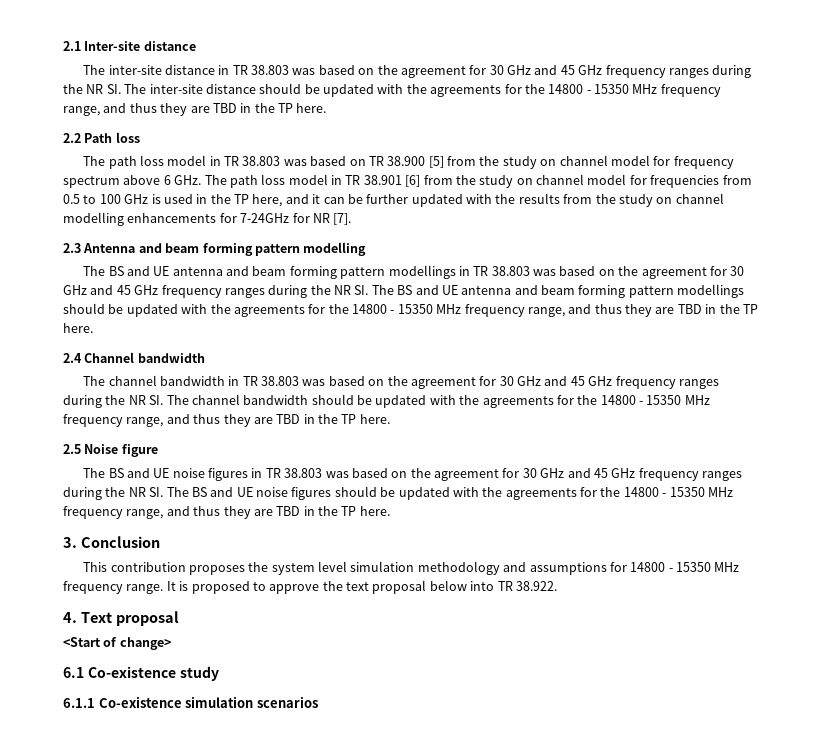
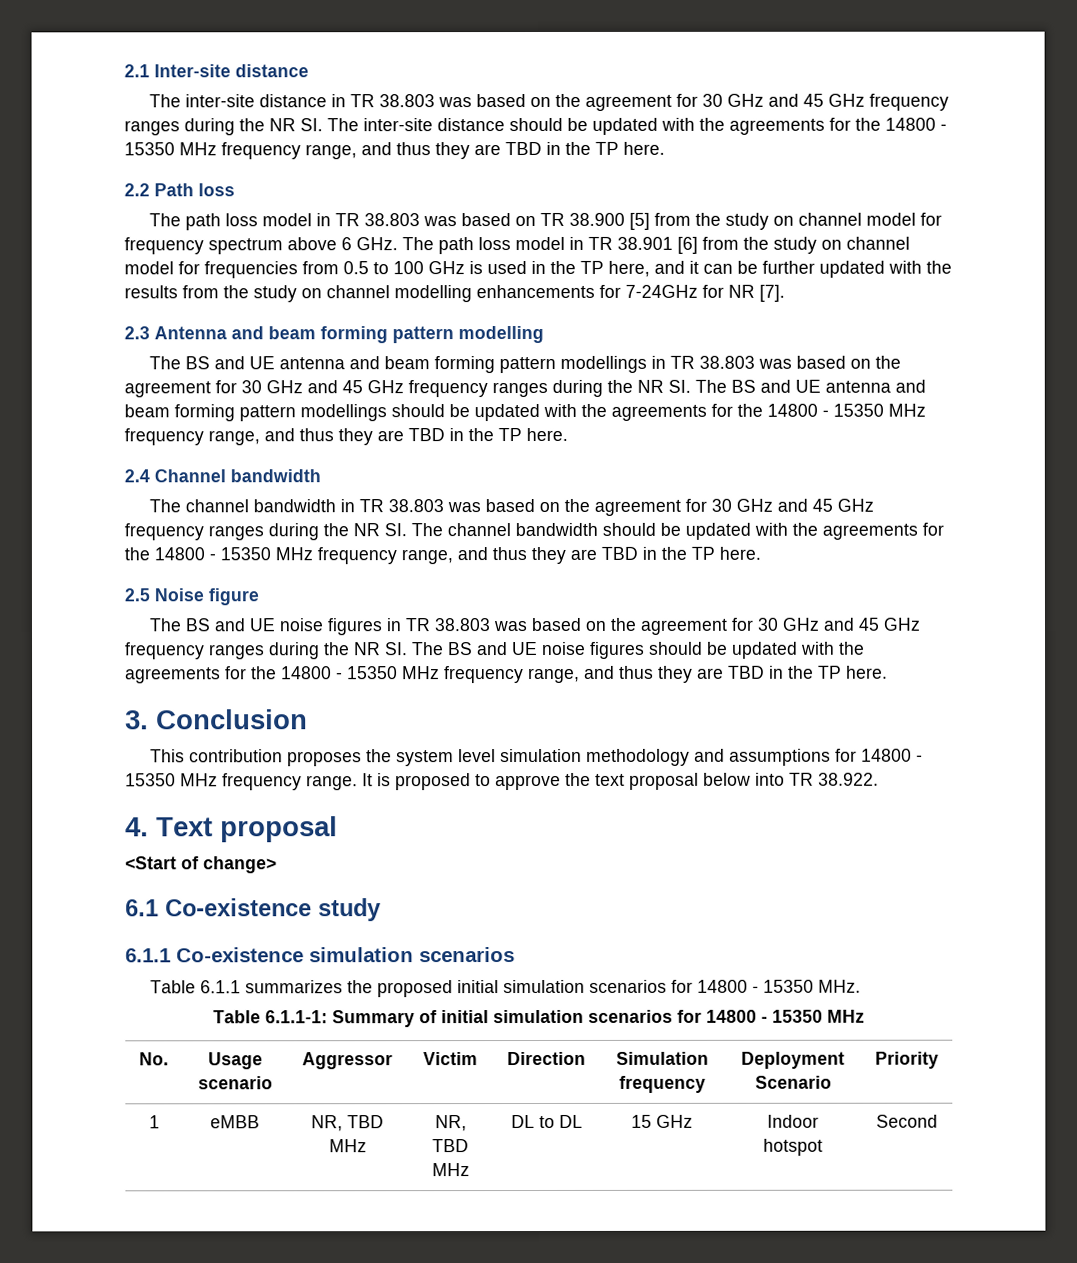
+ Table 6.1.1 summarizes the proposed initial simulation scenarios for 14800 - 15350 MHz.
+ Table 6.1.1-1: Summary of initial simulation scenarios for 14800 - 15350 MHz
+ No. | Usage scenario | Aggressor | Victim | Direction | Simulation frequency | Deployment Scenario | Priority
+ 1 | eMBB | NR, TBD MHz | NR, TBD MHz | DL to DL | 15 GHz | Indoor hotspot | Second

